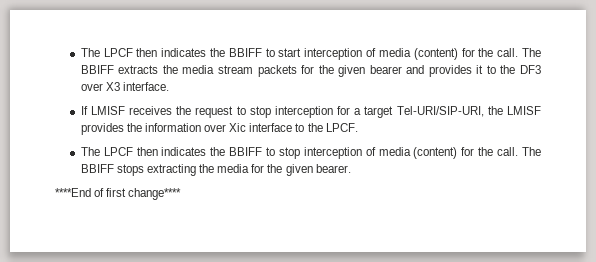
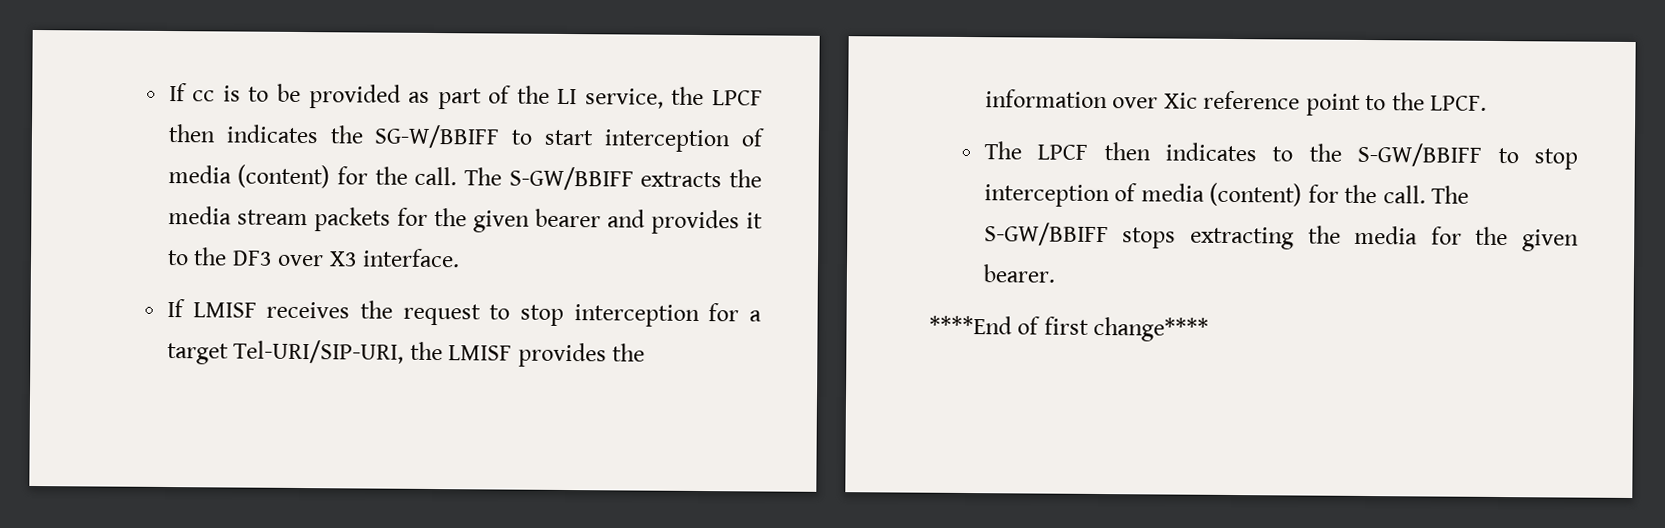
- The LPCF then indicates the BBIFF to start interception of media (content) for the call.
+ If cc is to be provided as part of the LI service, the LPCF then indicates the SG-W/BBIFF to start interception of media (content) for the call.
- The BBIFF extracts the media stream packets for the given bearer and provides it to the DF3 over X3 interface.
+ The S-GW/BBIFF extracts the media stream packets for the given bearer and provides it to the DF3 over X3 interface.
- If LMISF receives the request to stop interception for a target Tel-URI/SIP-URI, the LMISF provides the information over Xic interface to the LPCF.
+ If LMISF receives the request to stop interception for a target Tel-URI/SIP-URI, the LMISF provides the information over Xic reference point to the LPCF.
- The LPCF then indicates the BBIFF to stop interception of media (content) for the call.
+ The LPCF then indicates to the S-GW/BBIFF to stop interception of media (content) for the call.
- The BBIFF stops extracting the media for the given bearer.
+ The S-GW/BBIFF stops extracting the media for the given bearer.

